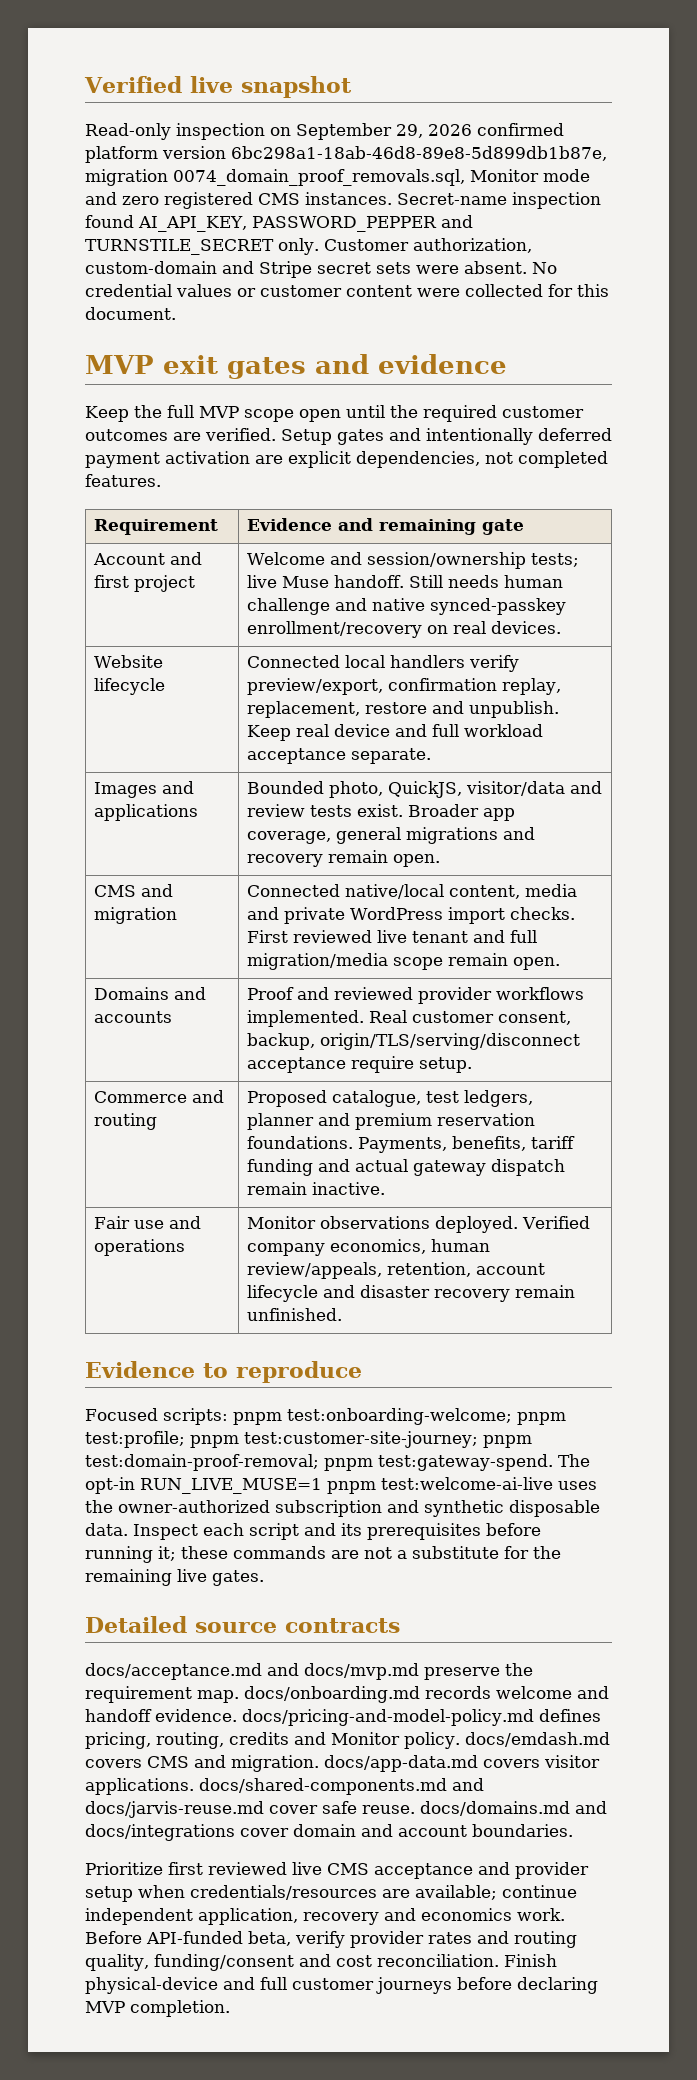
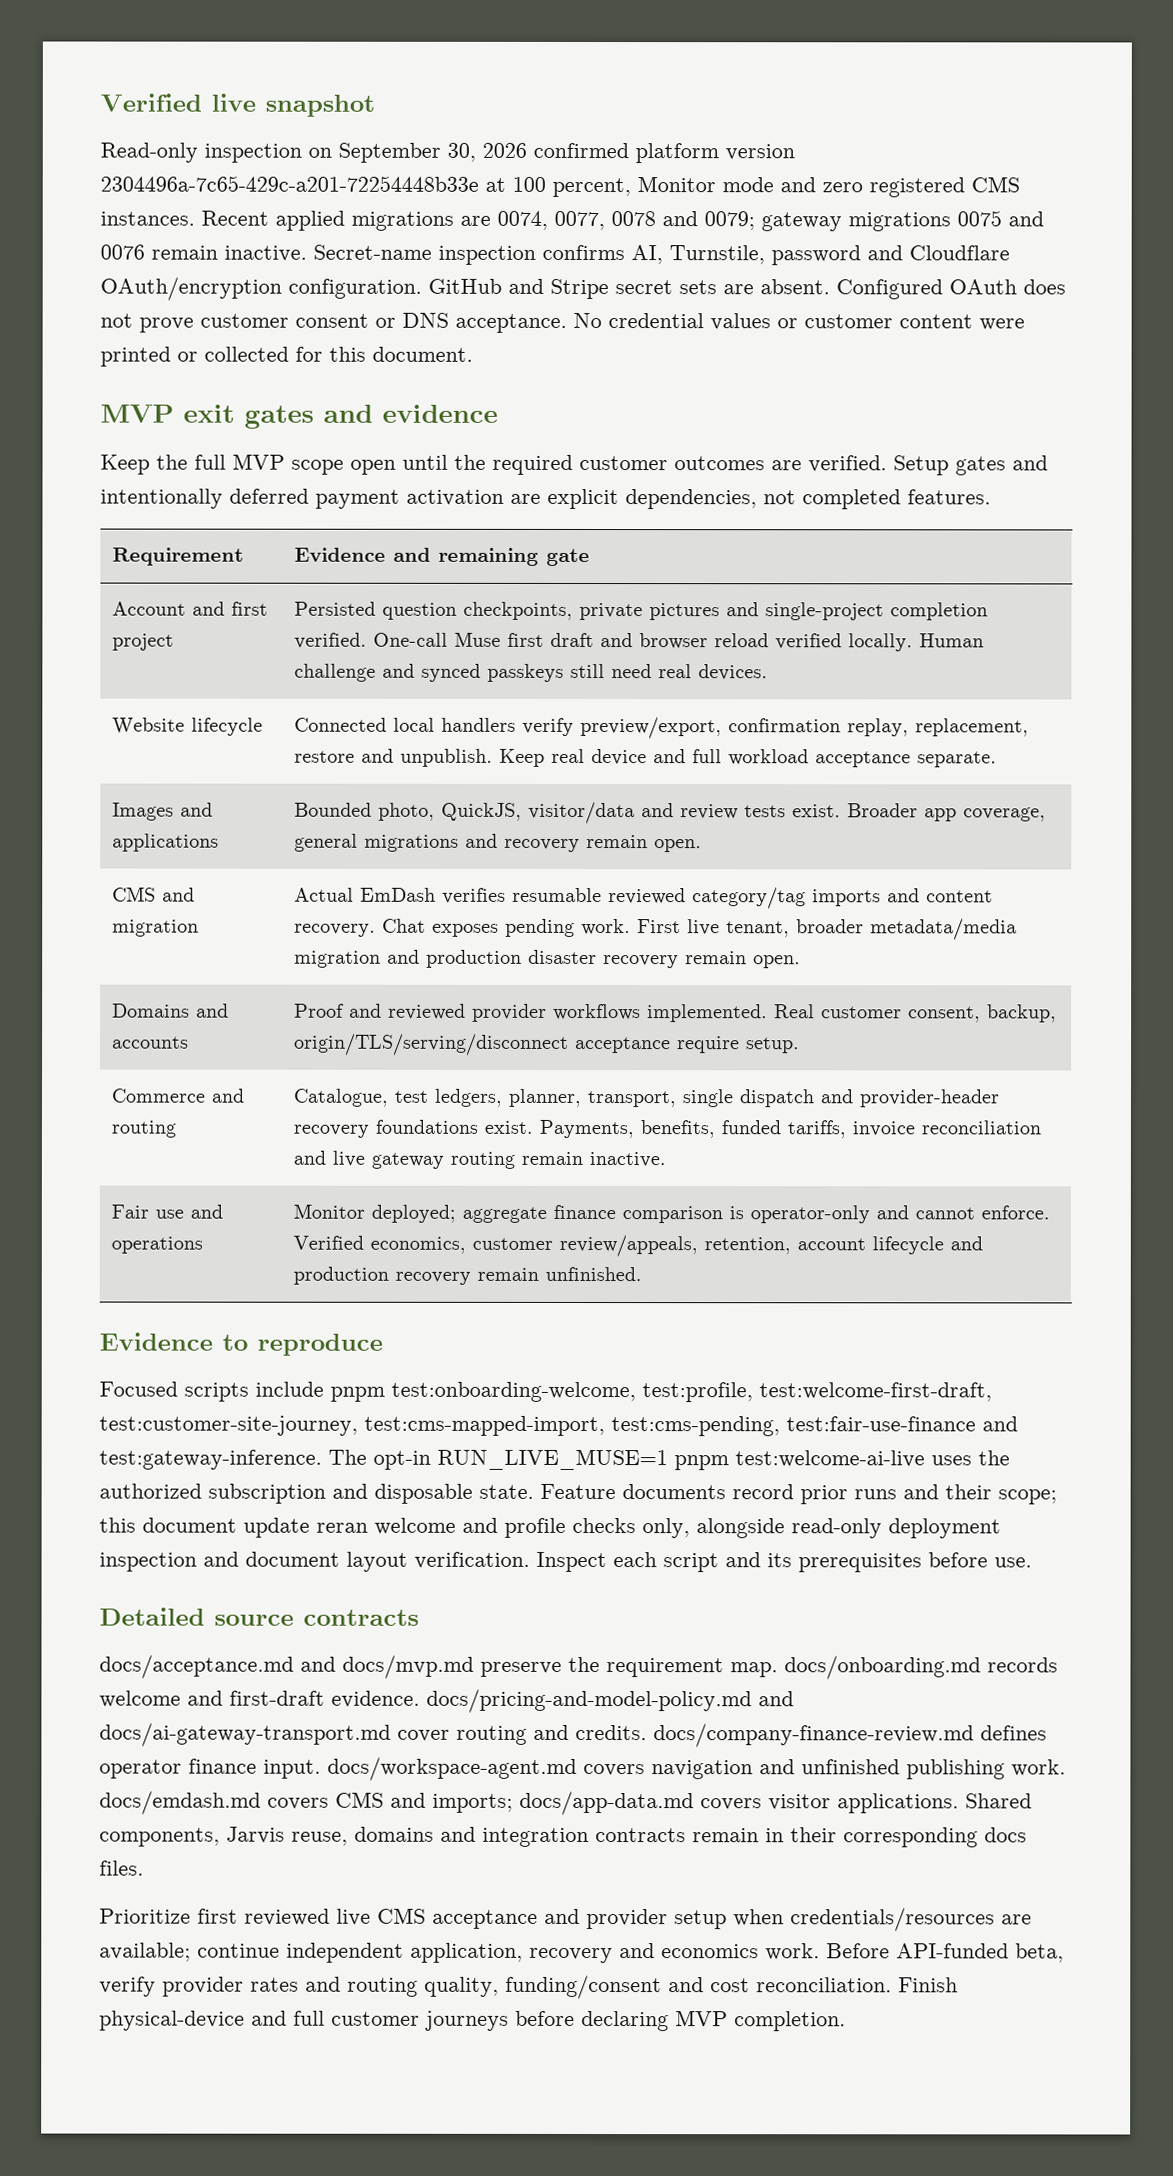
- Read-only inspection on September 29, 2026 confirmed platform version 6bc298a1-18ab-46d8-89e8-5d899db1b87e, migration 0074_domain_proof_removals.sql, Monitor mode and zero registered CMS instances.
+ Read-only inspection on September 30, 2026 confirmed platform version 2304496a-7c65-429c-a201-72254448b33e at 100 percent, Monitor mode and zero registered CMS instances.
- Secret-name inspection found AI_API_KEY, PASSWORD_PEPPER and TURNSTILE_SECRET only. Customer authorization, custom-domain and Stripe secret sets were absent.
+ Recent applied migrations are 0074, 0077, 0078 and 0079; gateway migrations 0075 and 0076 remain inactive. Secret-name inspection confirms AI, Turnstile, password and Cloudflare OAuth/encryption configuration. GitHub and Stripe secret sets are absent. Configured OAuth does not prove customer consent or DNS acceptance.
- No credential values or customer content were collected for this document.
+ No credential values or customer content were printed or collected for this document.
- Account and first project | Welcome and session/ownership tests; live Muse handoff. Still needs human challenge and native synced-passkey enrollment/recovery on real devices.
+ Account and first project | Persisted question checkpoints, private pictures and single-project completion verified. One-call Muse first draft and browser reload verified locally. Human challenge and synced passkeys still need real devices.
- CMS and migration | Connected native/local content, media and private WordPress import checks. First reviewed live tenant and full migration/media scope remain open.
+ CMS and migration | Actual EmDash verifies resumable reviewed category/tag imports and content recovery. Chat exposes pending work. First live tenant, broader metadata/media migration and production disaster recovery remain open.
- Commerce and routing | Proposed catalogue, test ledgers, planner and premium reservation foundations. Payments, benefits, tariff funding and actual gateway dispatch remain inactive.
+ Commerce and routing | Catalogue, test ledgers, planner, transport, single dispatch and provider-header recovery foundations exist. Payments, benefits, funded tariffs, invoice reconciliation and live gateway routing remain inactive.
- Fair use and operations | Monitor observations deployed. Verified company economics, human review/appeals, retention, account lifecycle and disaster recovery remain unfinished.
+ Fair use and operations | Monitor deployed; aggregate finance comparison is operator-only and cannot enforce. Verified economics, customer review/appeals, retention, account lifecycle and production recovery remain unfinished.
- Focused scripts: pnpm test:onboarding-welcome; pnpm test:profile; pnpm test:customer-site-journey; pnpm test:domain-proof-removal; pnpm test:gateway-spend.
+ Focused scripts include pnpm test:onboarding-welcome, test:profile, test:welcome-first-draft, test:customer-site-journey, test:cms-mapped-import, test:cms-pending, test:fair-use-finance and test:gateway-inference.
- The opt-in RUN_LIVE_MUSE=1 pnpm test:welcome-ai-live uses the owner-authorized subscription and synthetic disposable data.
+ The opt-in RUN_LIVE_MUSE=1 pnpm test:welcome-ai-live uses the authorized subscription and disposable state. Feature documents record prior runs and their scope; this document update reran welcome and profile checks only, alongside read-only deployment inspection and document layout verification.
- Inspect each script and its prerequisites before running it; these commands are not a substitute for the remaining live gates.
+ Inspect each script and its prerequisites before use.
- docs/acceptance.md and docs/mvp.md preserve the requirement map. docs/onboarding.md records welcome and handoff evidence. docs/pricing-and-model-policy.md defines pricing, routing, credits and Monitor policy. docs/emdash.md covers CMS and migration. docs/app-data.md covers visitor applications. docs/shared-components.md and docs/jarvis-reuse.md cover safe reuse. docs/domains.md and docs/integrations cover domain and account boundaries.
+ docs/acceptance.md and docs/mvp.md preserve the requirement map. docs/onboarding.md records welcome and first-draft evidence. docs/pricing-and-model-policy.md and docs/ai-gateway-transport.md cover routing and credits. docs/company-finance-review.md defines operator finance input. docs/workspace-agent.md covers navigation and unfinished publishing work. docs/emdash.md covers CMS and imports; docs/app-data.md covers visitor applications. Shared components, Jarvis reuse, domains and integration contracts remain in their corresponding docs files.

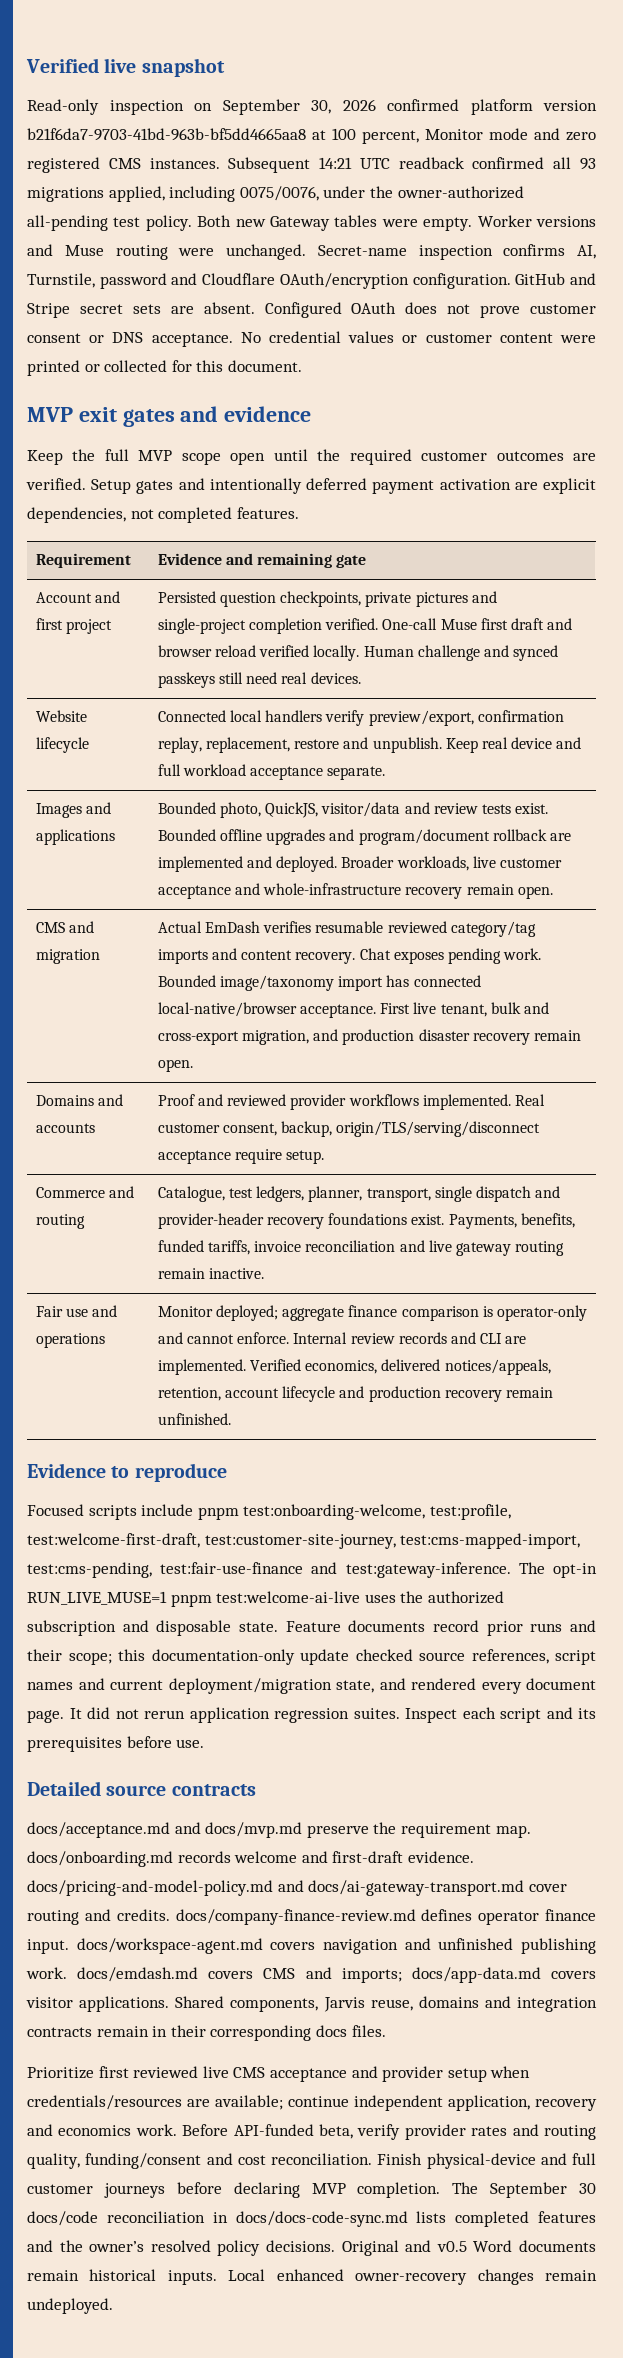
- Read-only inspection on September 30, 2026 confirmed platform version 2304496a-7c65-429c-a201-72254448b33e at 100 percent, Monitor mode and zero registered CMS instances.
+ Read-only inspection on September 30, 2026 confirmed platform version b21f6da7-9703-41bd-963b-bf5dd4665aa8 at 100 percent, Monitor mode and zero registered CMS instances.
- Recent applied migrations are 0074, 0077, 0078 and 0079; gateway migrations 0075 and 0076 remain inactive.
+ Subsequent 14:21 UTC readback confirmed all 93 migrations applied, including 0075/0076, under the owner-authorized all-pending test policy. Both new Gateway tables were empty. Worker versions and Muse routing were unchanged.
- Images and applications | Bounded photo, QuickJS, visitor/data and review tests exist. Broader app coverage, general migrations and recovery remain open.
+ Images and applications | Bounded photo, QuickJS, visitor/data and review tests exist. Bounded offline upgrades and program/document rollback are implemented and deployed. Broader workloads, live customer acceptance and whole-infrastructure recovery remain open.
- CMS and migration | Actual EmDash verifies resumable reviewed category/tag imports and content recovery. Chat exposes pending work. First live tenant, broader metadata/media migration and production disaster recovery remain open.
+ CMS and migration | Actual EmDash verifies resumable reviewed category/tag imports and content recovery. Chat exposes pending work. Bounded image/taxonomy import has connected local-native/browser acceptance. First live tenant, bulk and cross-export migration, and production disaster recovery remain open.
- Fair use and operations | Monitor deployed; aggregate finance comparison is operator-only and cannot enforce. Verified economics, customer review/appeals, retention, account lifecycle and production recovery remain unfinished.
+ Fair use and operations | Monitor deployed; aggregate finance comparison is operator-only and cannot enforce. Internal review records and CLI are implemented. Verified economics, delivered notices/appeals, retention, account lifecycle and production recovery remain unfinished.
- Feature documents record prior runs and their scope; this document update reran welcome and profile checks only, alongside read-only deployment inspection and document layout verification.
+ Feature documents record prior runs and their scope; this documentation-only update checked source references, script names and current deployment/migration state, and rendered every document page. It did not rerun application regression suites.
+ The September 30 docs/code reconciliation in docs/docs-code-sync.md lists completed features and the owner’s resolved policy decisions. Original and v0.5 Word documents remain historical inputs. Local enhanced owner-recovery changes remain undeployed.

